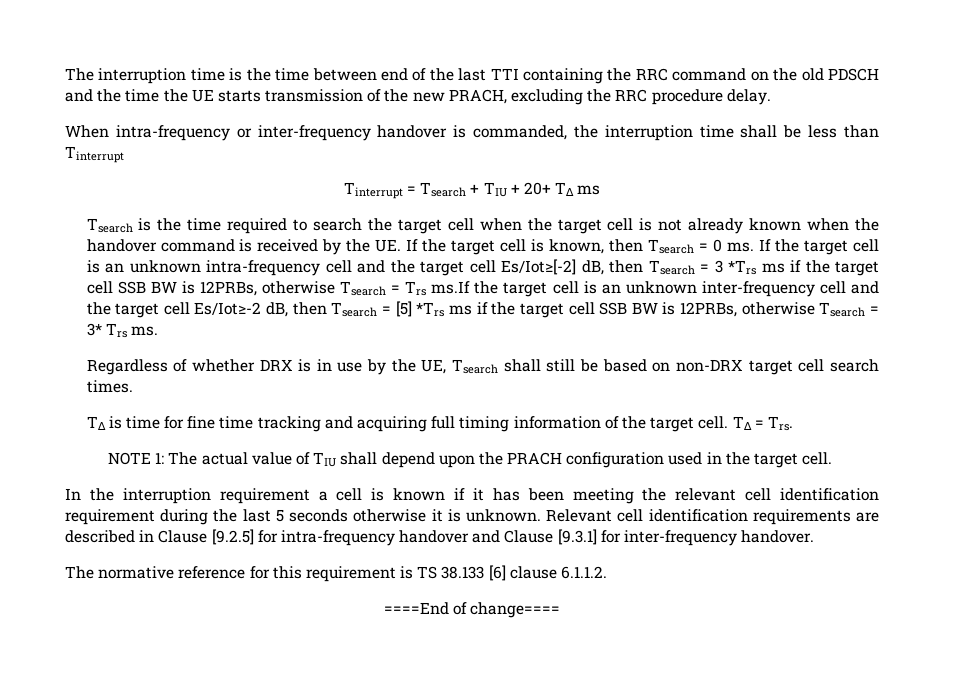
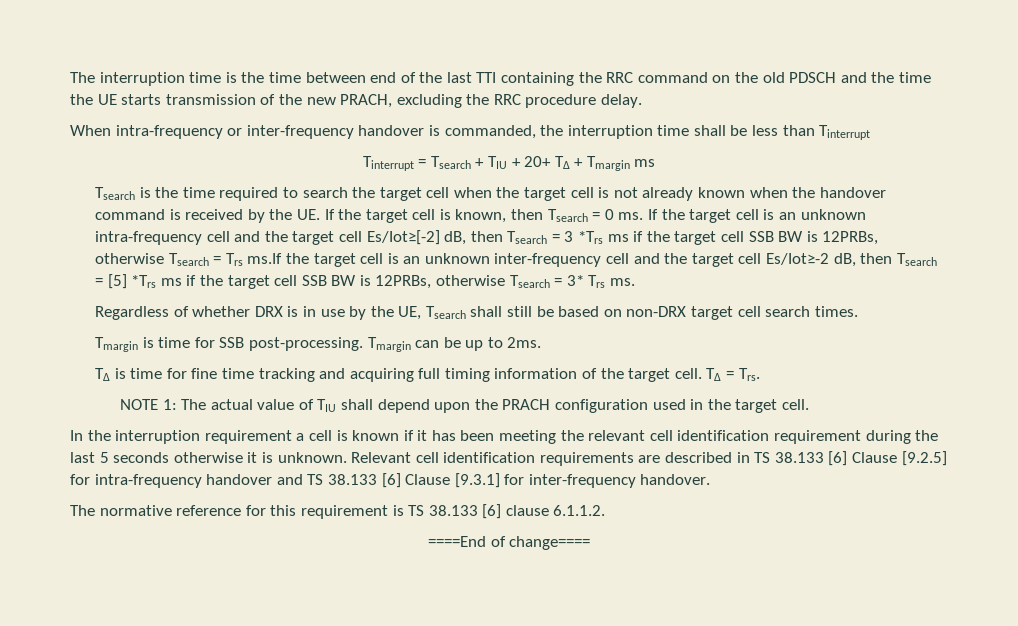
- Tinterrupt = Tsearch + TIU + 20+ T∆ ms
+ Tinterrupt = Tsearch + TIU + 20+ T∆ + Tmargin ms
+ Tmargin is time for SSB post-processing. Tmargin can be up to 2ms.
- Relevant cell identification requirements are described in Clause [9.2.5] for intra-frequency handover and Clause [9.3.1] for inter-frequency handover.
+ Relevant cell identification requirements are described in TS 38.133 [6] Clause [9.2.5] for intra-frequency handover and TS 38.133 [6] Clause [9.3.1] for inter-frequency handover.

